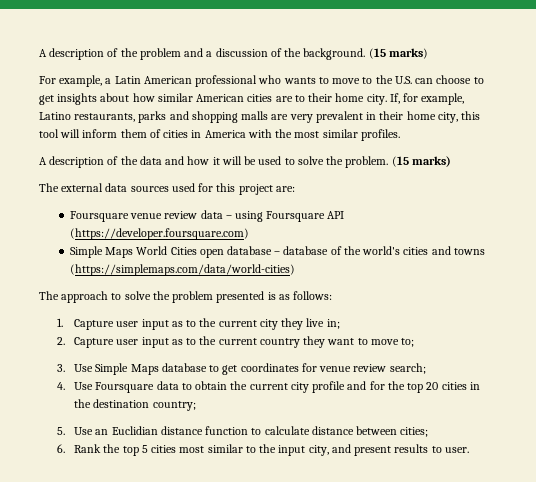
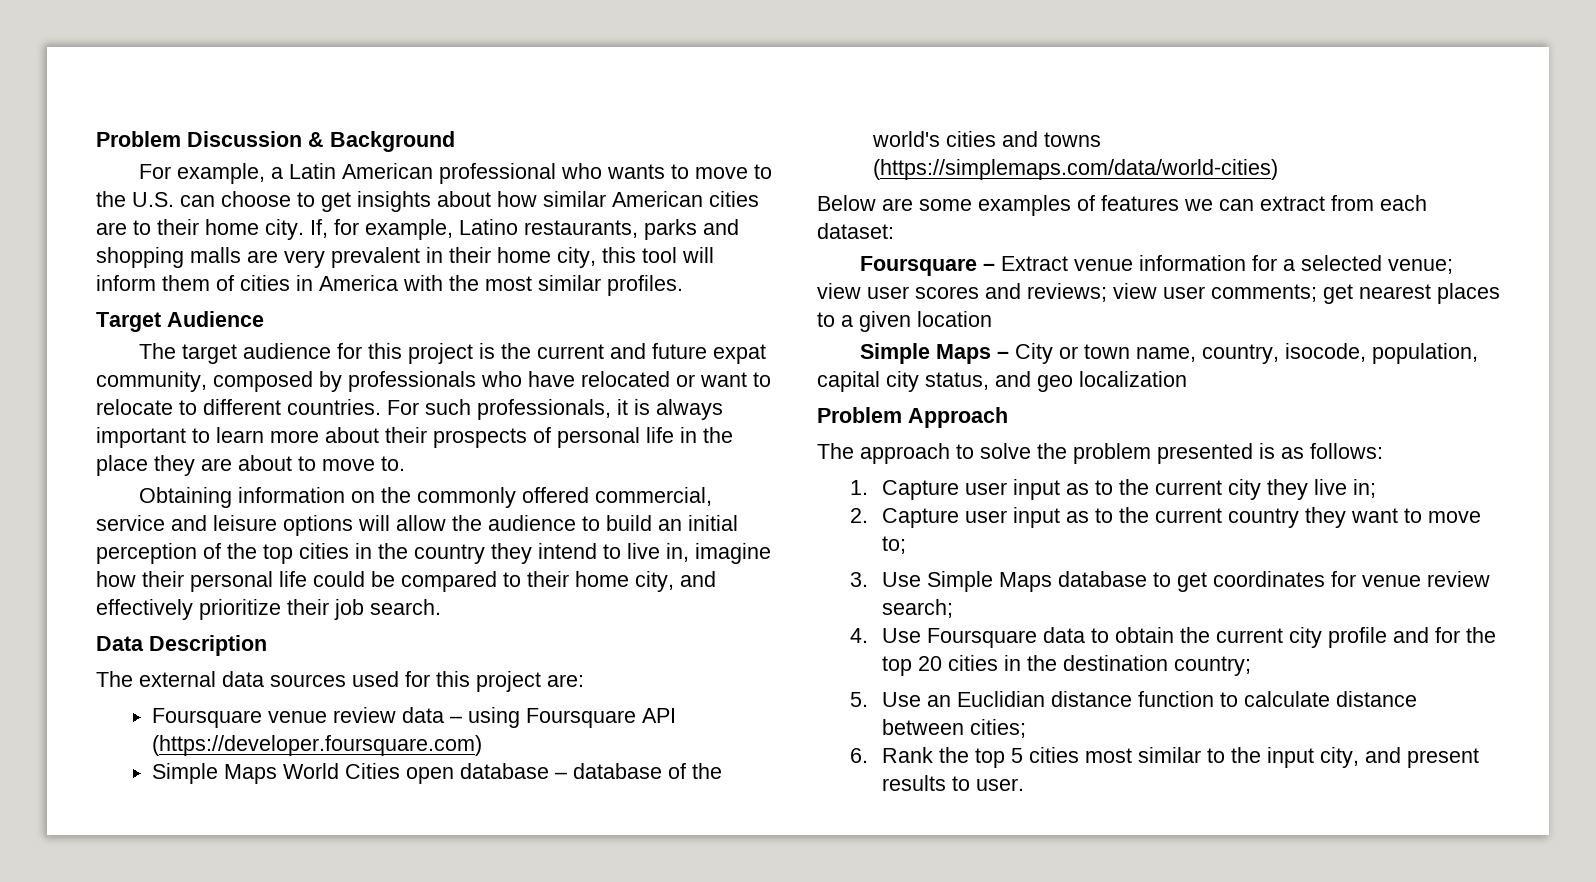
- A description of the problem and a discussion of the background. (15 marks)
+ Problem Discussion & Background
- A description of the data and how it will be used to solve the problem. (15 marks)
+ Target Audience
+ The target audience for this project is the current and future expat community, composed by professionals who have relocated or want to relocate to different countries. For such professionals, it is always important to learn more about their prospects of personal life in the place they are about to move to.
+ Obtaining information on the commonly offered commercial, service and leisure options will allow the audience to build an initial perception of the top cities in the country they intend to live in, imagine how their personal life could be compared to their home city, and effectively prioritize their job search.
+ Data Description
+ Below are some examples of features we can extract from each dataset:
+ Foursquare – Extract venue information for a selected venue; view user scores and reviews; view user comments; get nearest places to a given location
+ Simple Maps – City or town name, country, isocode, population, capital city status, and geo localization
+ Problem Approach

